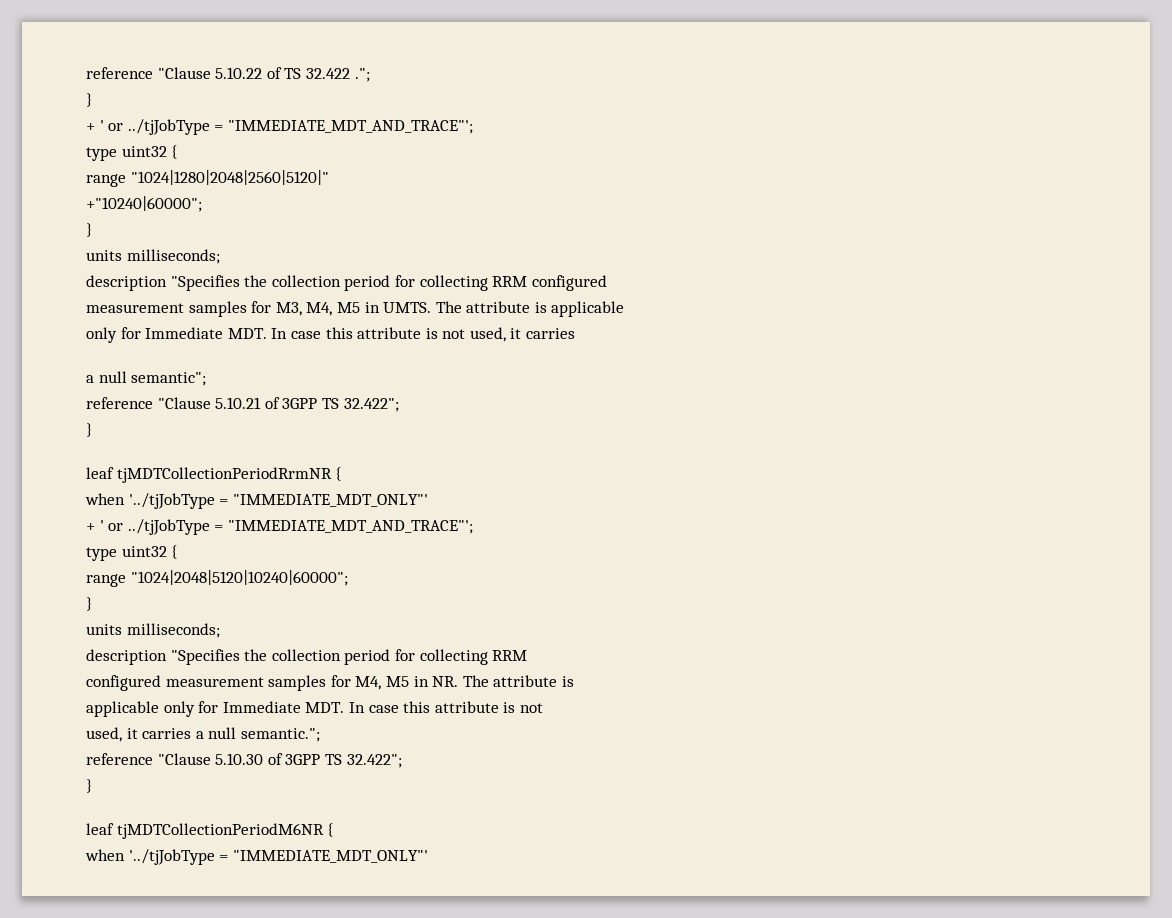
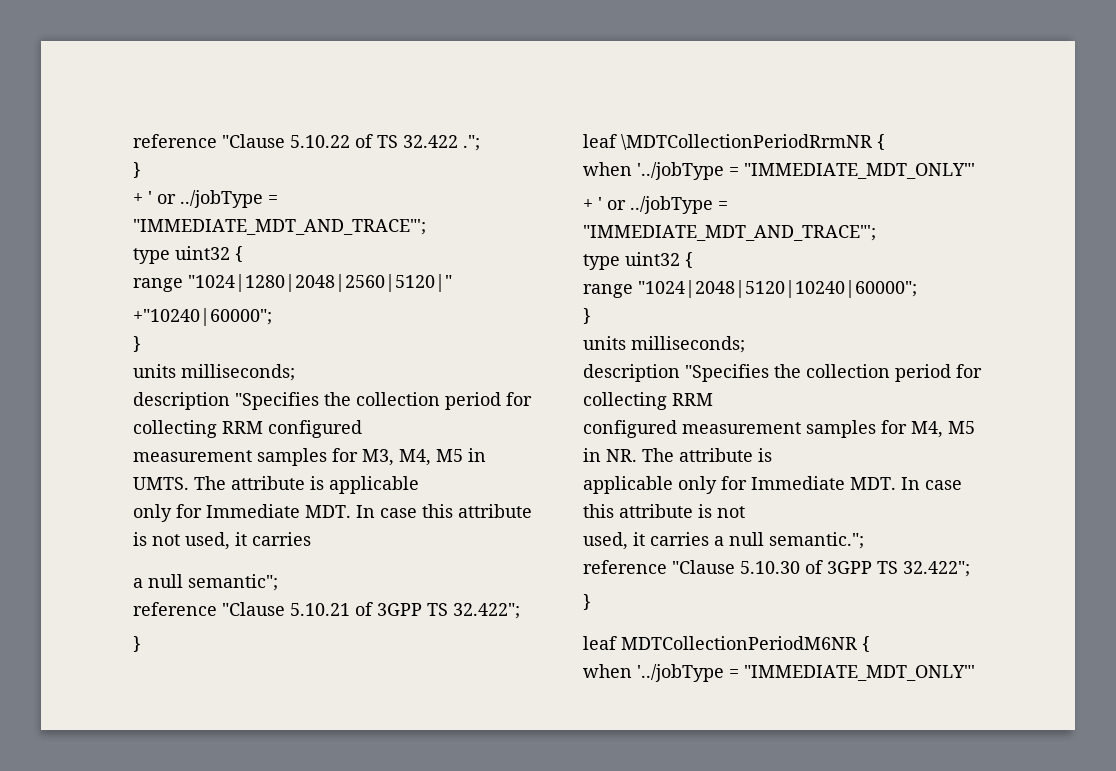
  reference "Clause 5.10.22 of TS 32.422 .";
  }
- + ' or ../tjJobType = "IMMEDIATE_MDT_AND_TRACE"';
+ + ' or ../jobType = "IMMEDIATE_MDT_AND_TRACE"';
- leaf tjMDTCollectionPeriodRrmNR {
- when '../tjJobType = "IMMEDIATE_MDT_ONLY"'
- + ' or ../tjJobType = "IMMEDIATE_MDT_AND_TRACE"';
+ leaf \MDTCollectionPeriodRrmNR {
+ when '../jobType = "IMMEDIATE_MDT_ONLY"'
+ + ' or ../jobType = "IMMEDIATE_MDT_AND_TRACE"';
- leaf tjMDTCollectionPeriodM6NR {
- when '../tjJobType = "IMMEDIATE_MDT_ONLY"'
+ leaf MDTCollectionPeriodM6NR {
+ when '../jobType = "IMMEDIATE_MDT_ONLY"'

